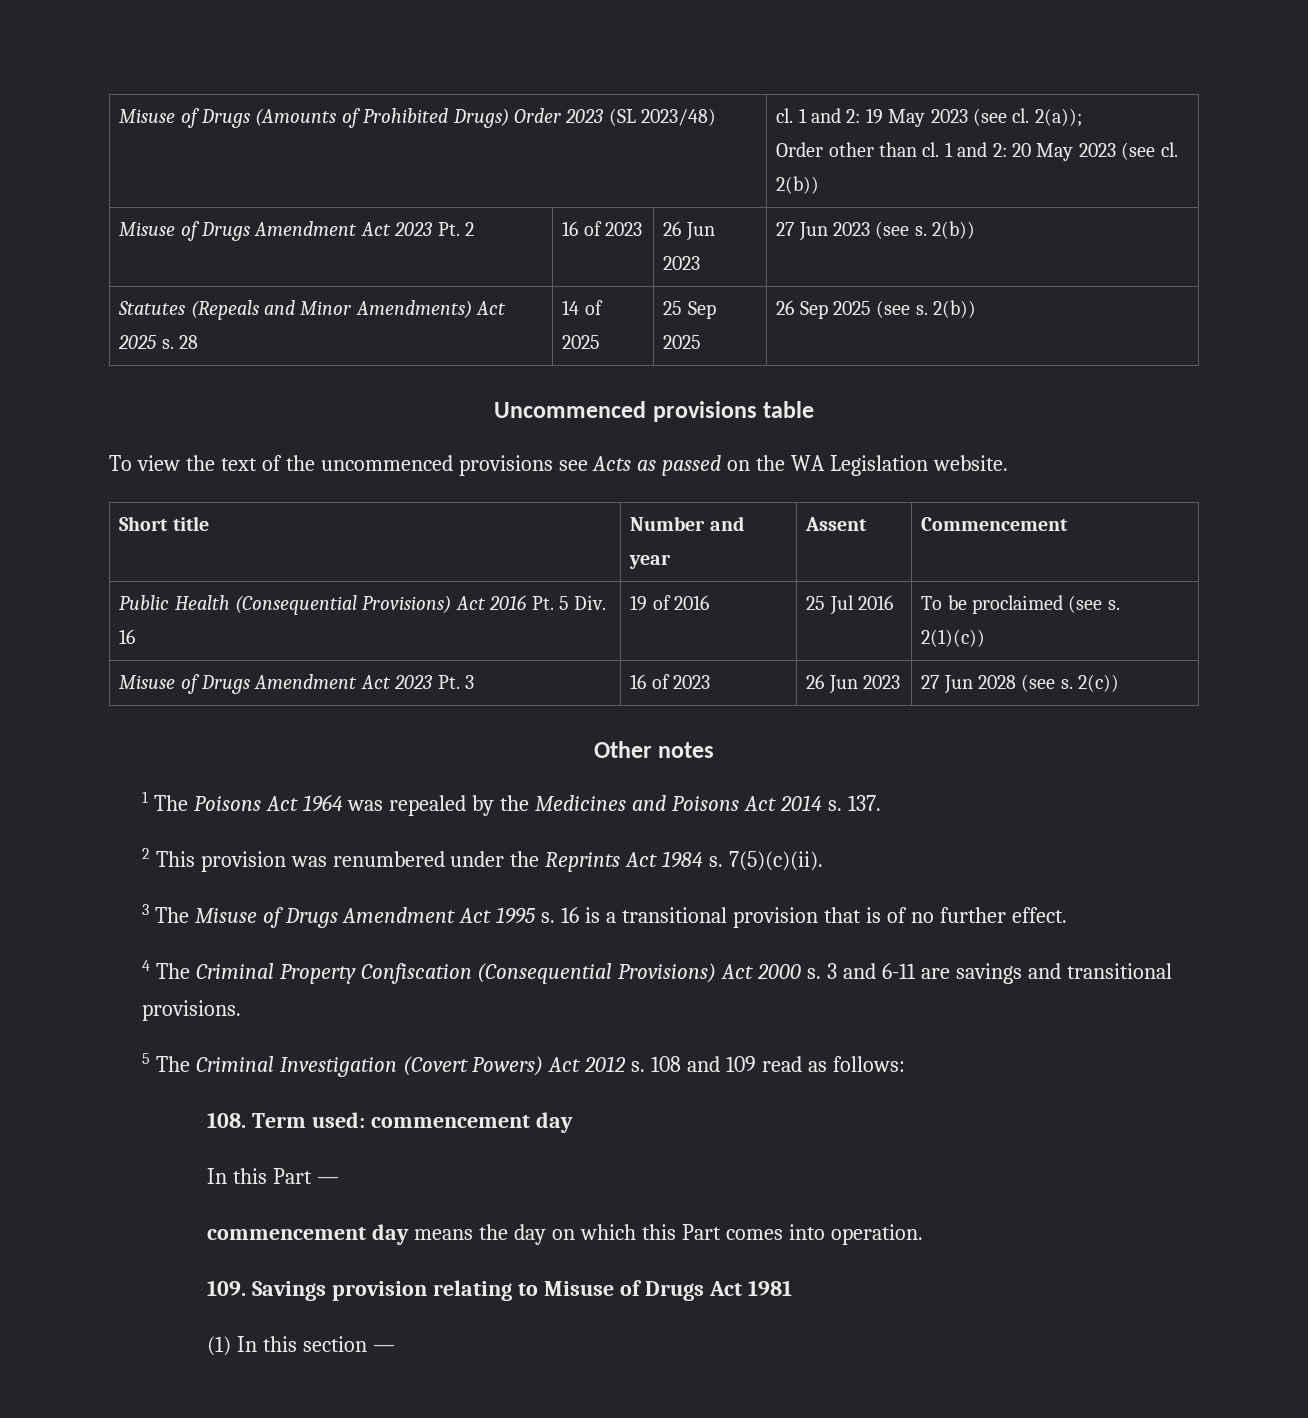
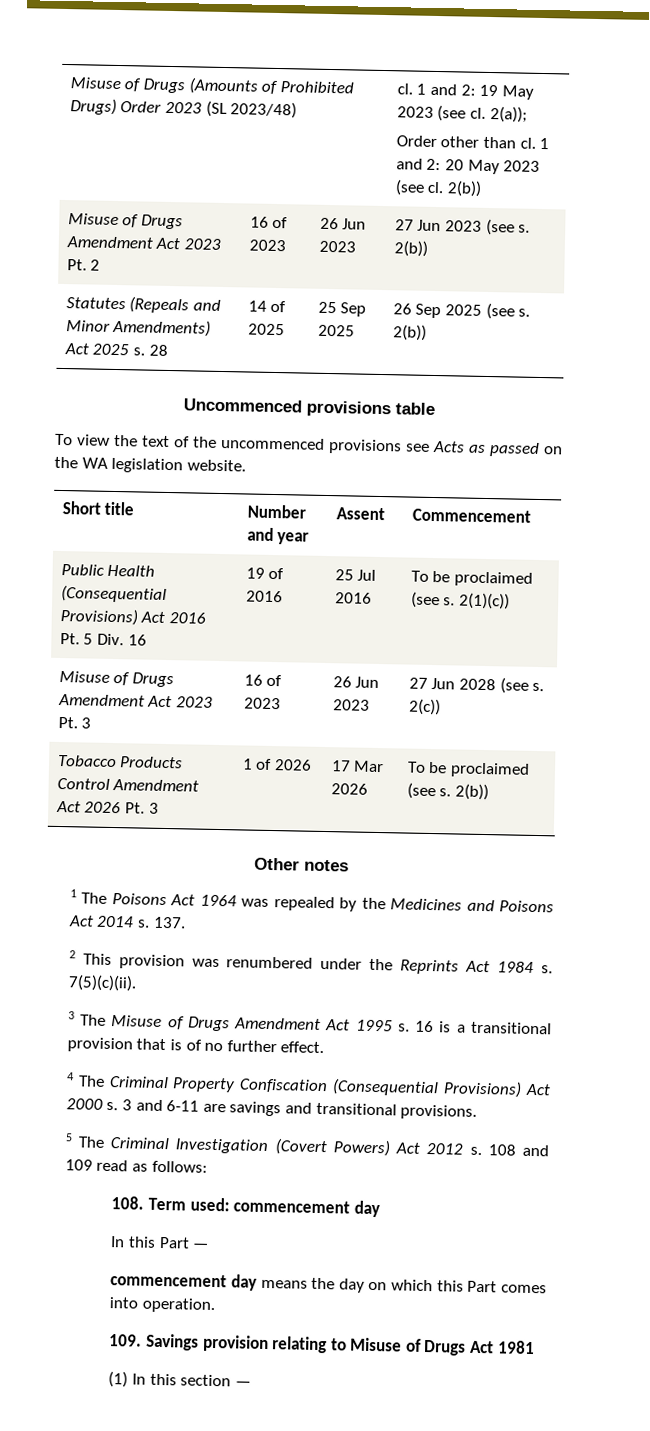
- To view the text of the uncommenced provisions see Acts as passed on the WA Legislation website.
+ To view the text of the uncommenced provisions see Acts as passed on the WA legislation website.
+ Tobacco Products Control Amendment Act 2026 Pt. 3 | 1 of 2026 | 17 Mar 2026 | To be proclaimed (see s. 2(b))

